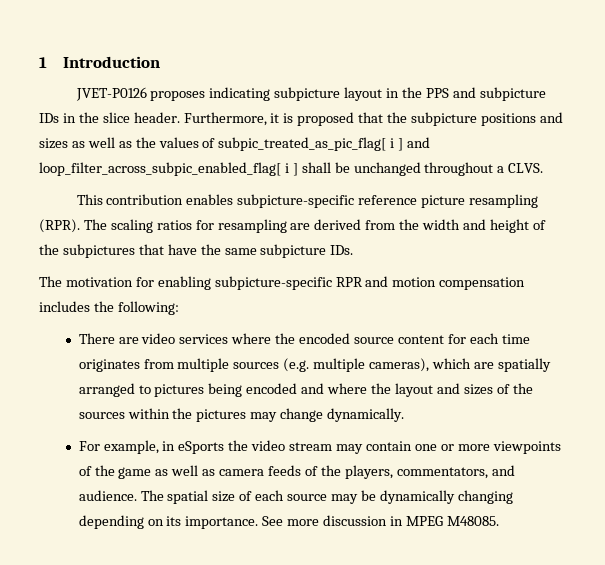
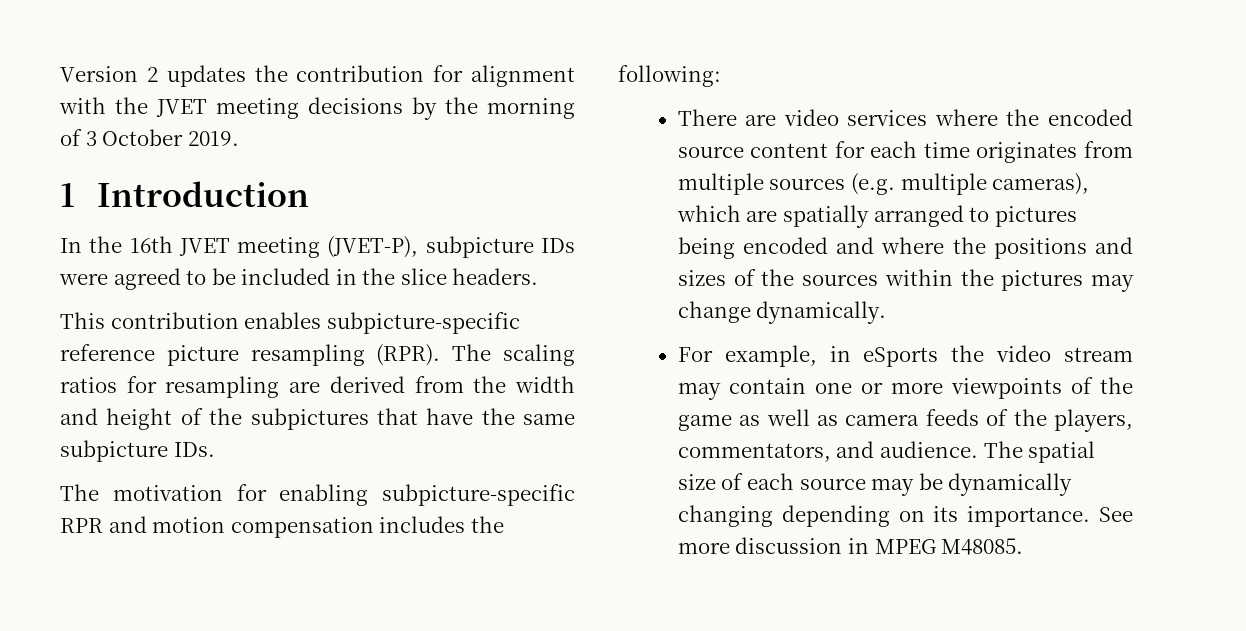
+ Version 2 updates the contribution for alignment with the JVET meeting decisions by the morning of 3 October 2019.
  1 Introduction
- JVET-P0126 proposes indicating subpicture layout in the PPS and subpicture IDs in the slice header. Furthermore, it is proposed that the subpicture positions and sizes as well as the values of subpic_treated_as_pic_flag[ i ] and loop_filter_across_subpic_enabled_flag[ i ] shall be unchanged throughout a CLVS.
+ In the 16th JVET meeting (JVET-P), subpicture IDs were agreed to be included in the slice headers.
- There are video services where the encoded source content for each time originates from multiple sources (e.g. multiple cameras), which are spatially arranged to pictures being encoded and where the layout and sizes of the sources within the pictures may change dynamically.
+ There are video services where the encoded source content for each time originates from multiple sources (e.g. multiple cameras), which are spatially arranged to pictures being encoded and where the positions and sizes of the sources within the pictures may change dynamically.

